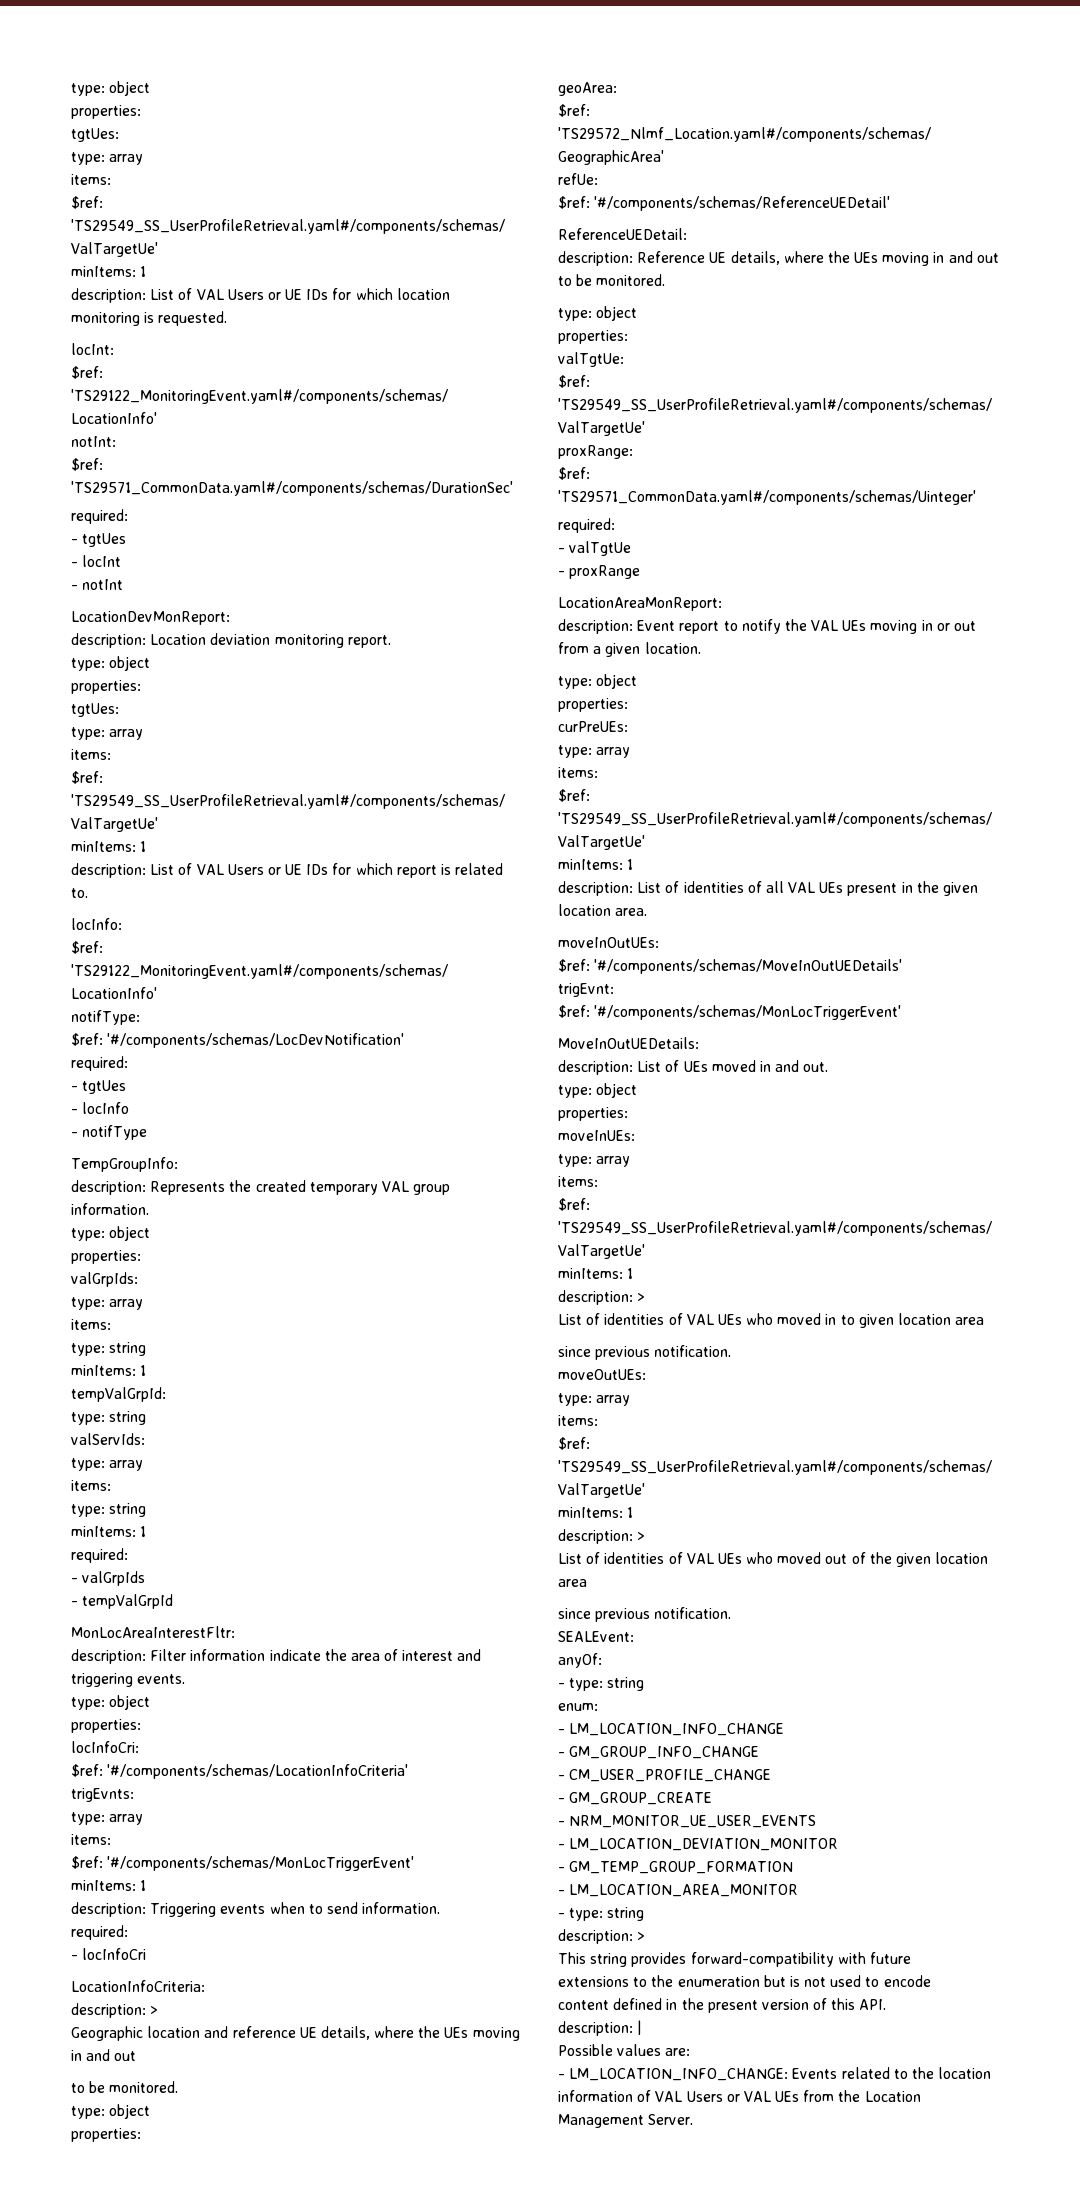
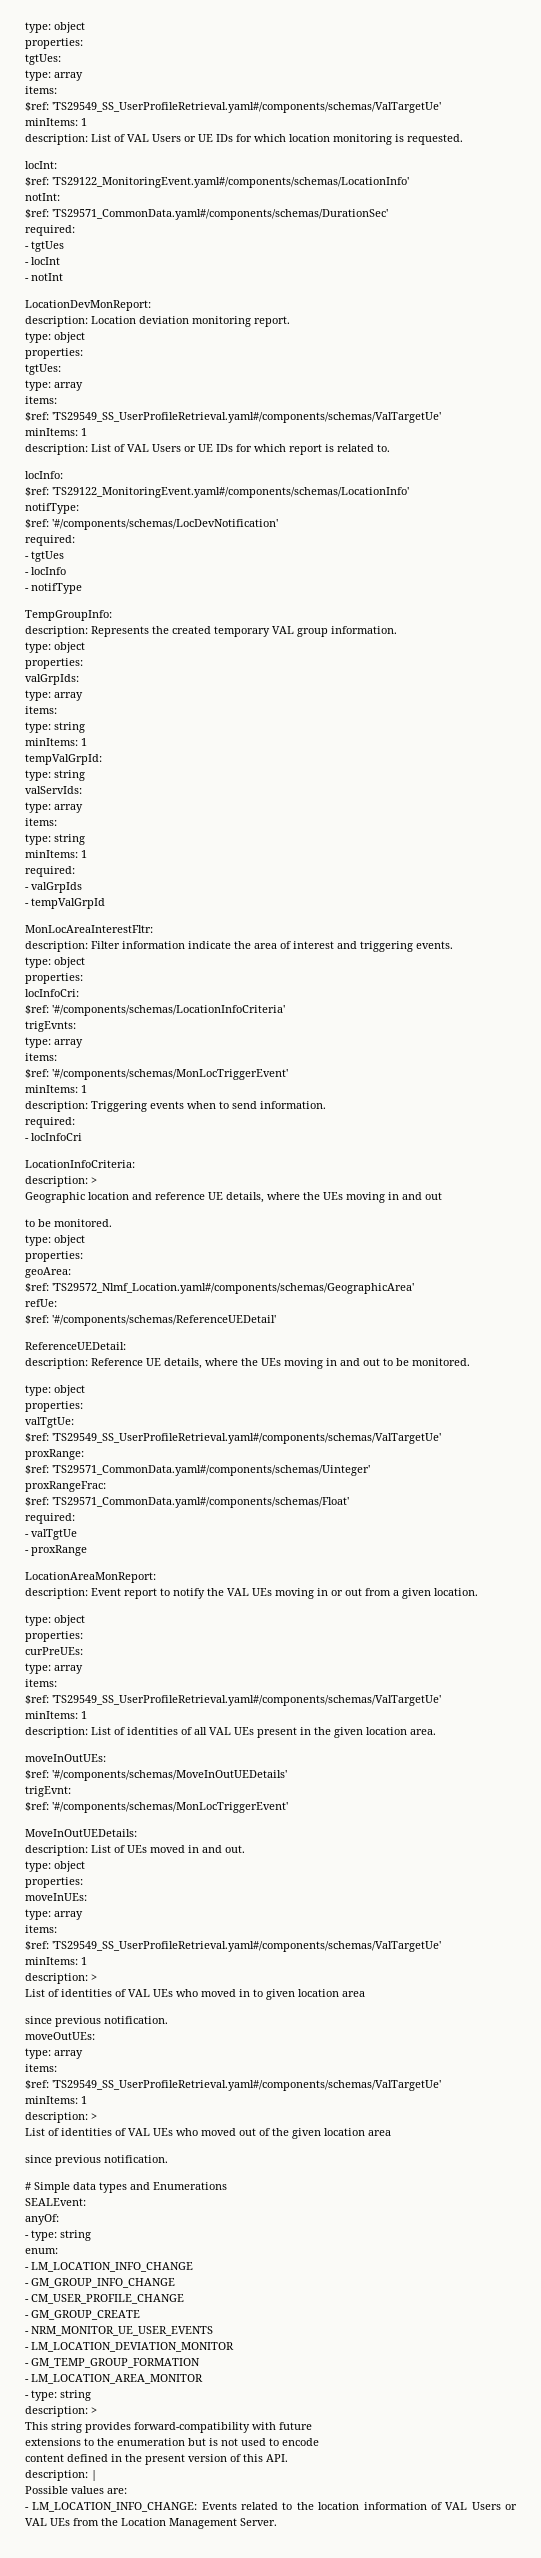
+ proxRangeFrac:
+ $ref: 'TS29571_CommonData.yaml#/components/schemas/Float'
+ # Simple data types and Enumerations

